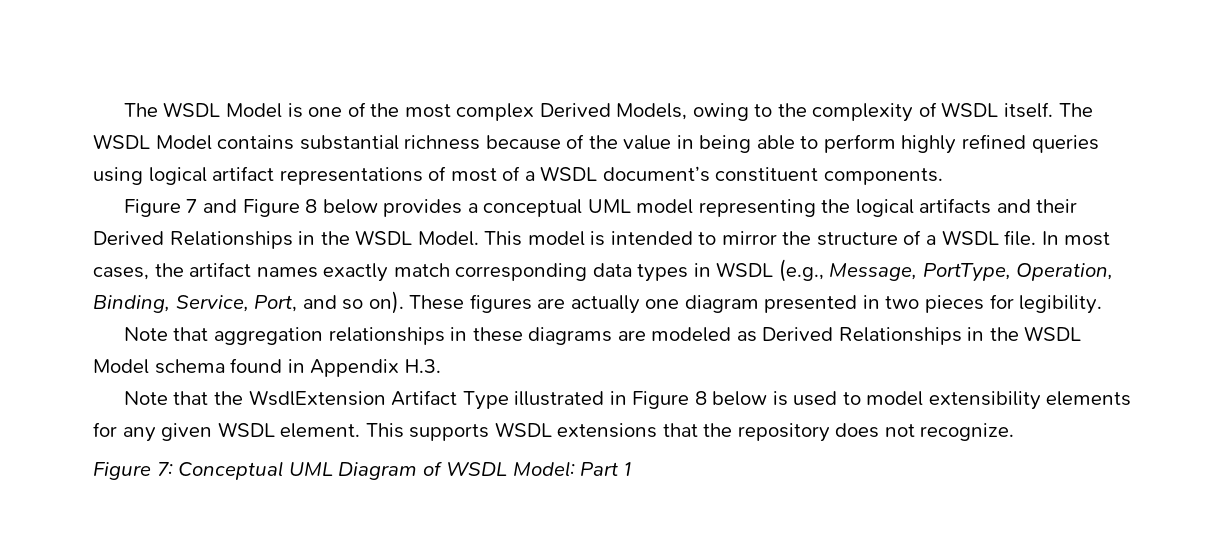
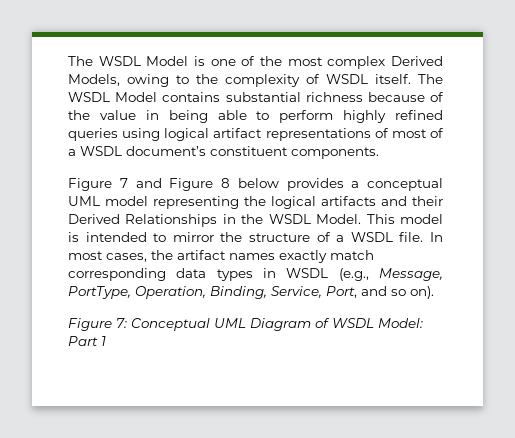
- These figures are actually one diagram presented in two pieces for legibility.
- Note that aggregation relationships in these diagrams are modeled as Derived Relationships in the WSDL Model schema found in Appendix H.3.
- Note that the WsdlExtension Artifact Type illustrated in Figure 8 below is used to model extensibility elements for any given WSDL element. This supports WSDL extensions that the repository does not recognize.

